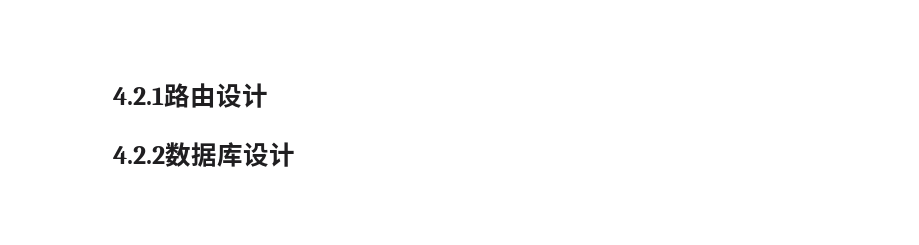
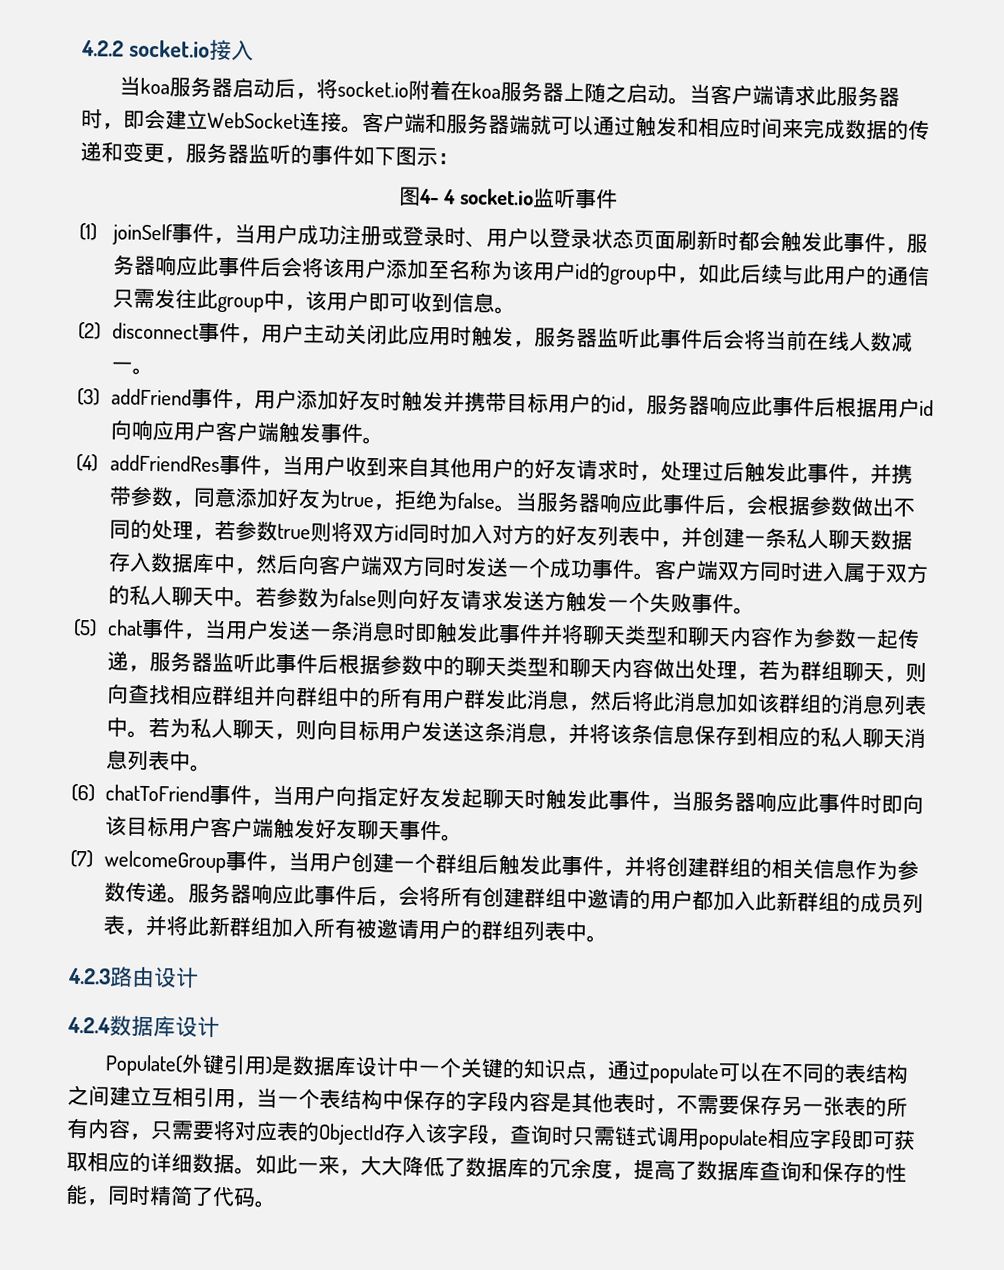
- 4.2.1路由设计
+ 4.2.2 socket.io接入
+ 当koa服务器启动后，将socket.io附着在koa服务器上随之启动。当客户端请求此服务器时，即会建立WebSocket连接。客户端和服务器端就可以通过触发和相应时间来完成数据的传递和变更，服务器监听的事件如下图示：
+ 图4- 4 socket.io监听事件
+ (1) joinSelf事件，当用户成功注册或登录时、用户以登录状态页面刷新时都会触发此事件，服务器响应此事件后会将该用户添加至名称为该用户id的group中，如此后续与此用户的通信只需发往此group中，该用户即可收到信息。
+ (2) disconnect事件，用户主动关闭此应用时触发，服务器监听此事件后会将当前在线人数减一。
+ (3) addFriend事件，用户添加好友时触发并携带目标用户的id，服务器响应此事件后根据用户id向响应用户客户端触发事件。
+ (4) addFriendRes事件，当用户收到来自其他用户的好友请求时，处理过后触发此事件，并携带参数，同意添加好友为true，拒绝为false。当服务器响应此事件后，会根据参数做出不同的处理，若参数true则将双方id同时加入对方的好友列表中，并创建一条私人聊天数据存入数据库中，然后向客户端双方同时发送一个成功事件。客户端双方同时进入属于双方的私人聊天中。若参数为false则向好友请求发送方触发一个失败事件。
+ (5) chat事件，当用户发送一条消息时即触发此事件并将聊天类型和聊天内容作为参数一起传递，服务器监听此事件后根据参数中的聊天类型和聊天内容做出处理，若为群组聊天，则向查找相应群组并向群组中的所有用户群发此消息，然后将此消息加如该群组的消息列表中。若为私人聊天，则向目标用户发送这条消息，并将该条信息保存到相应的私人聊天消息列表中。
+ (6) chatToFriend事件，当用户向指定好友发起聊天时触发此事件，当服务器响应此事件时即向该目标用户客户端触发好友聊天事件。
+ (7) welcomeGroup事件，当用户创建一个群组后触发此事件，并将创建群组的相关信息作为参数传递。服务器响应此事件后，会将所有创建群组中邀请的用户都加入此新群组的成员列表，并将此新群组加入所有被邀请用户的群组列表中。
+ 4.2.3路由设计
- 4.2.2数据库设计
+ 4.2.4数据库设计
+ Populate(外键引用)是数据库设计中一个关键的知识点，通过populate可以在不同的表结构之间建立互相引用，当一个表结构中保存的字段内容是其他表时，不需要保存另一张表的所有内容，只需要将对应表的ObjectId存入该字段，查询时只需链式调用populate相应字段即可获取相应的详细数据。如此一来，大大降低了数据库的冗余度，提高了数据库查询和保存的性能，同时精简了代码。

